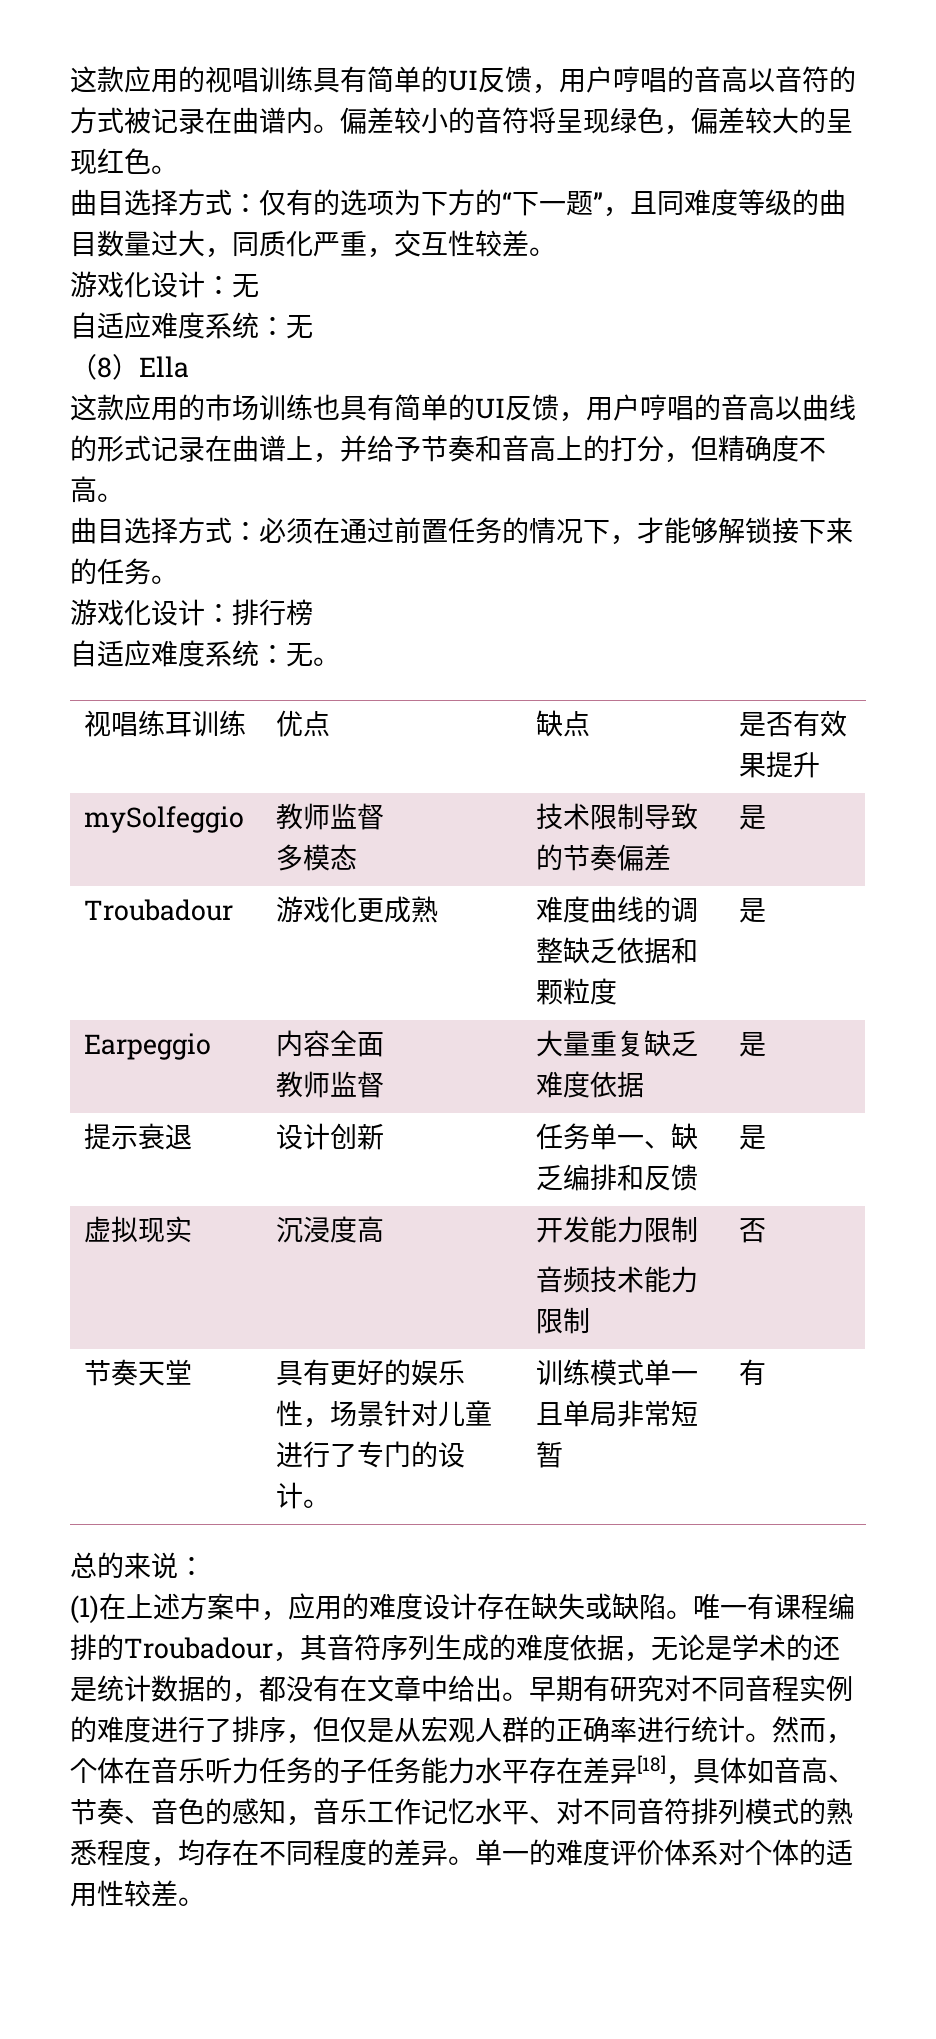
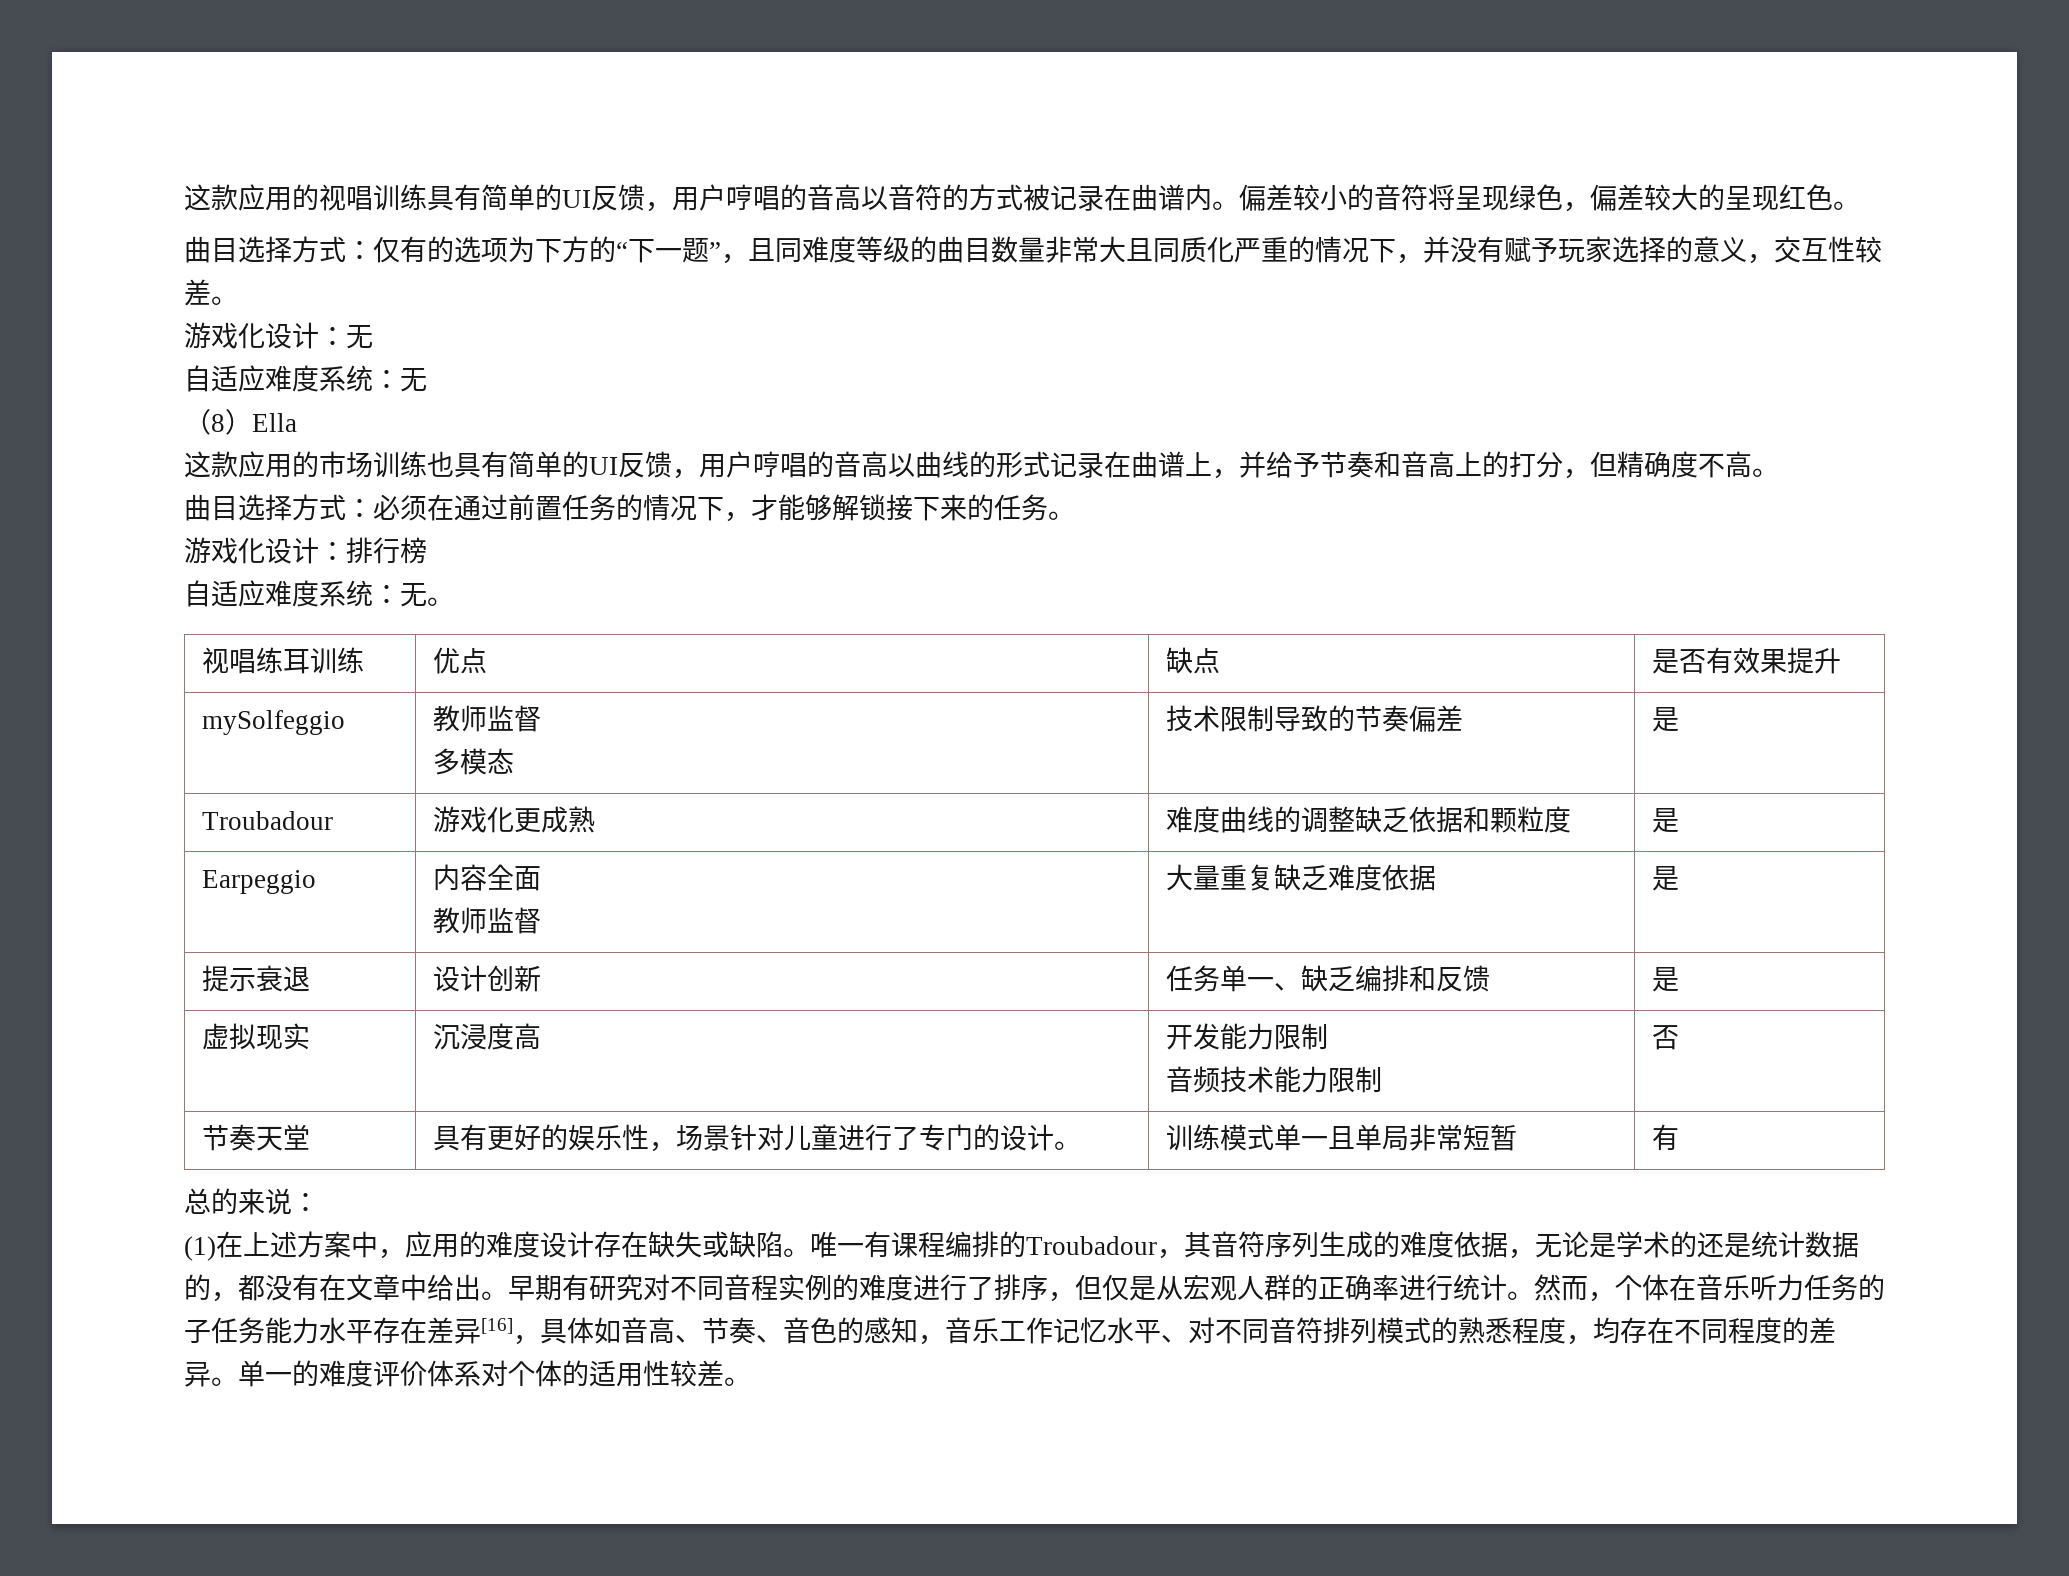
- 曲目选择方式：仅有的选项为下方的“下一题”，且同难度等级的曲目数量过大，同质化严重，交互性较差。
+ 曲目选择方式：仅有的选项为下方的“下一题”，且同难度等级的曲目数量非常大且同质化严重的情况下，并没有赋予玩家选择的意义，交互性较差。
- 然而，个体在音乐听力任务的子任务能力水平存在差异[18]，具体如音高、节奏、音色的感知，音乐工作记忆水平、对不同音符排列模式的熟悉程度，均存在不同程度的差异。
+ 然而，个体在音乐听力任务的子任务能力水平存在差异[16]，具体如音高、节奏、音色的感知，音乐工作记忆水平、对不同音符排列模式的熟悉程度，均存在不同程度的差异。

